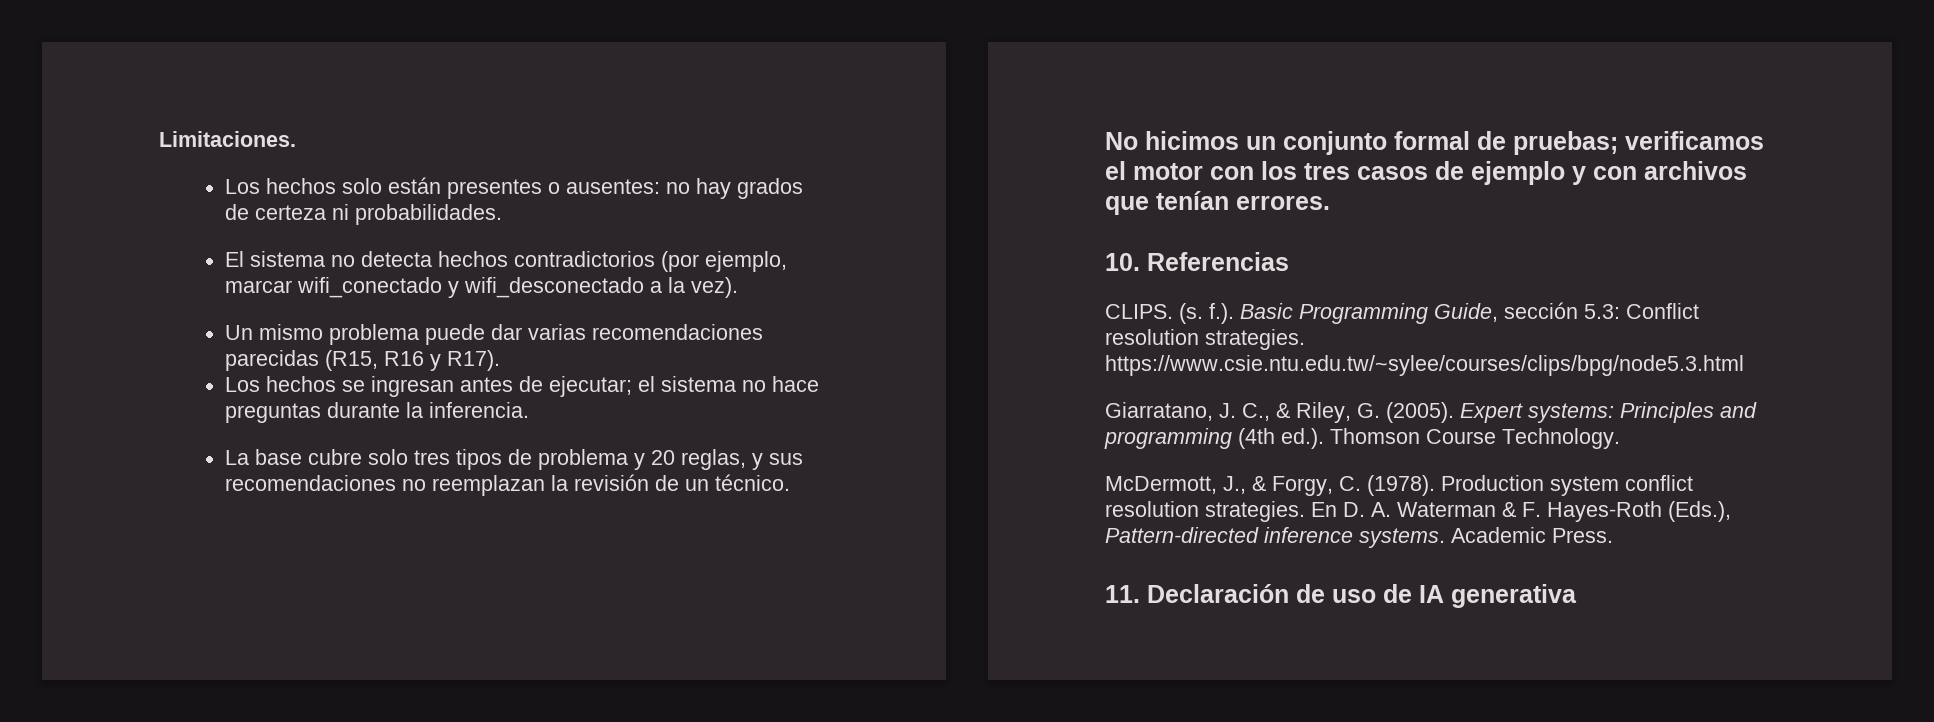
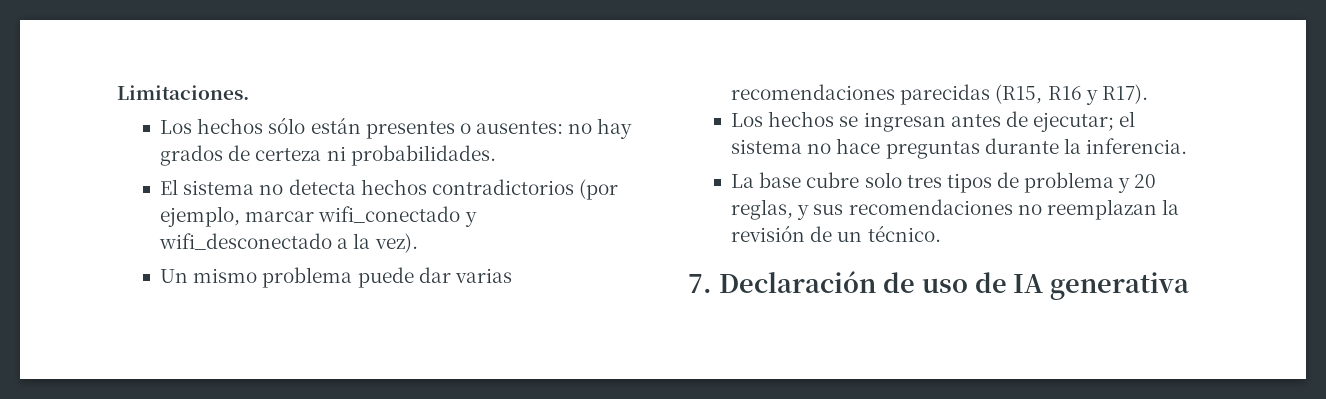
- Los hechos solo están presentes o ausentes: no hay grados de certeza ni probabilidades.
+ Los hechos sólo están presentes o ausentes: no hay grados de certeza ni probabilidades.
- No hicimos un conjunto formal de pruebas; verificamos el motor con los tres casos de ejemplo y con archivos que tenían errores.
- 10. Referencias
- CLIPS. (s. f.). Basic Programming Guide, sección 5.3: Conflict resolution strategies. https://www.csie.ntu.edu.tw/~sylee/courses/clips/bpg/node5.3.html
- Giarratano, J. C., & Riley, G. (2005). Expert systems: Principles and programming (4th ed.). Thomson Course Technology.
- McDermott, J., & Forgy, C. (1978). Production system conflict resolution strategies. En D. A. Waterman & F. Hayes-Roth (Eds.), Pattern-directed inference systems. Academic Press.
- 11. Declaración de uso de IA generativa
+ 7. Declaración de uso de IA generativa

